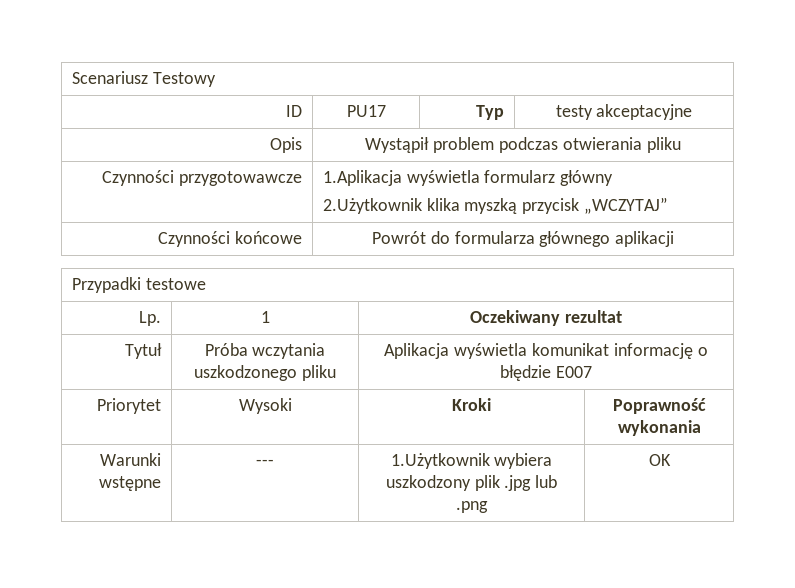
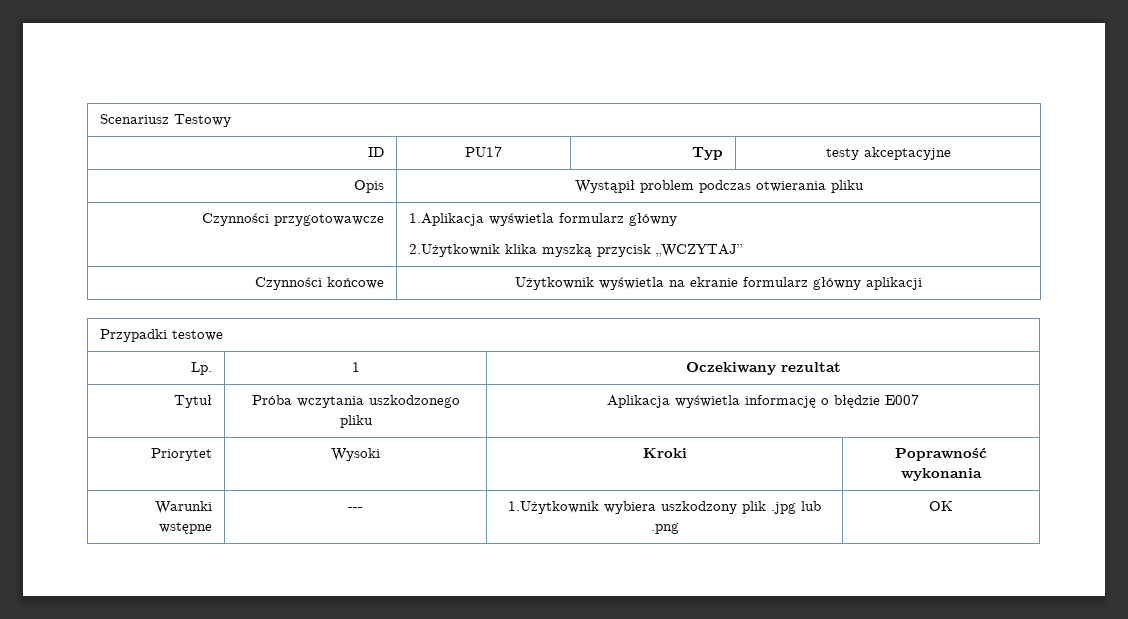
- Czynności końcowe | Powrót do formularza głównego aplikacji
+ Czynności końcowe | Użytkownik wyświetla na ekranie formularz główny aplikacji
- Tytuł | Próba wczytania uszkodzonego pliku | Aplikacja wyświetla komunikat informację o błędzie E007
+ Tytuł | Próba wczytania uszkodzonego pliku | Aplikacja wyświetla informację o błędzie E007

